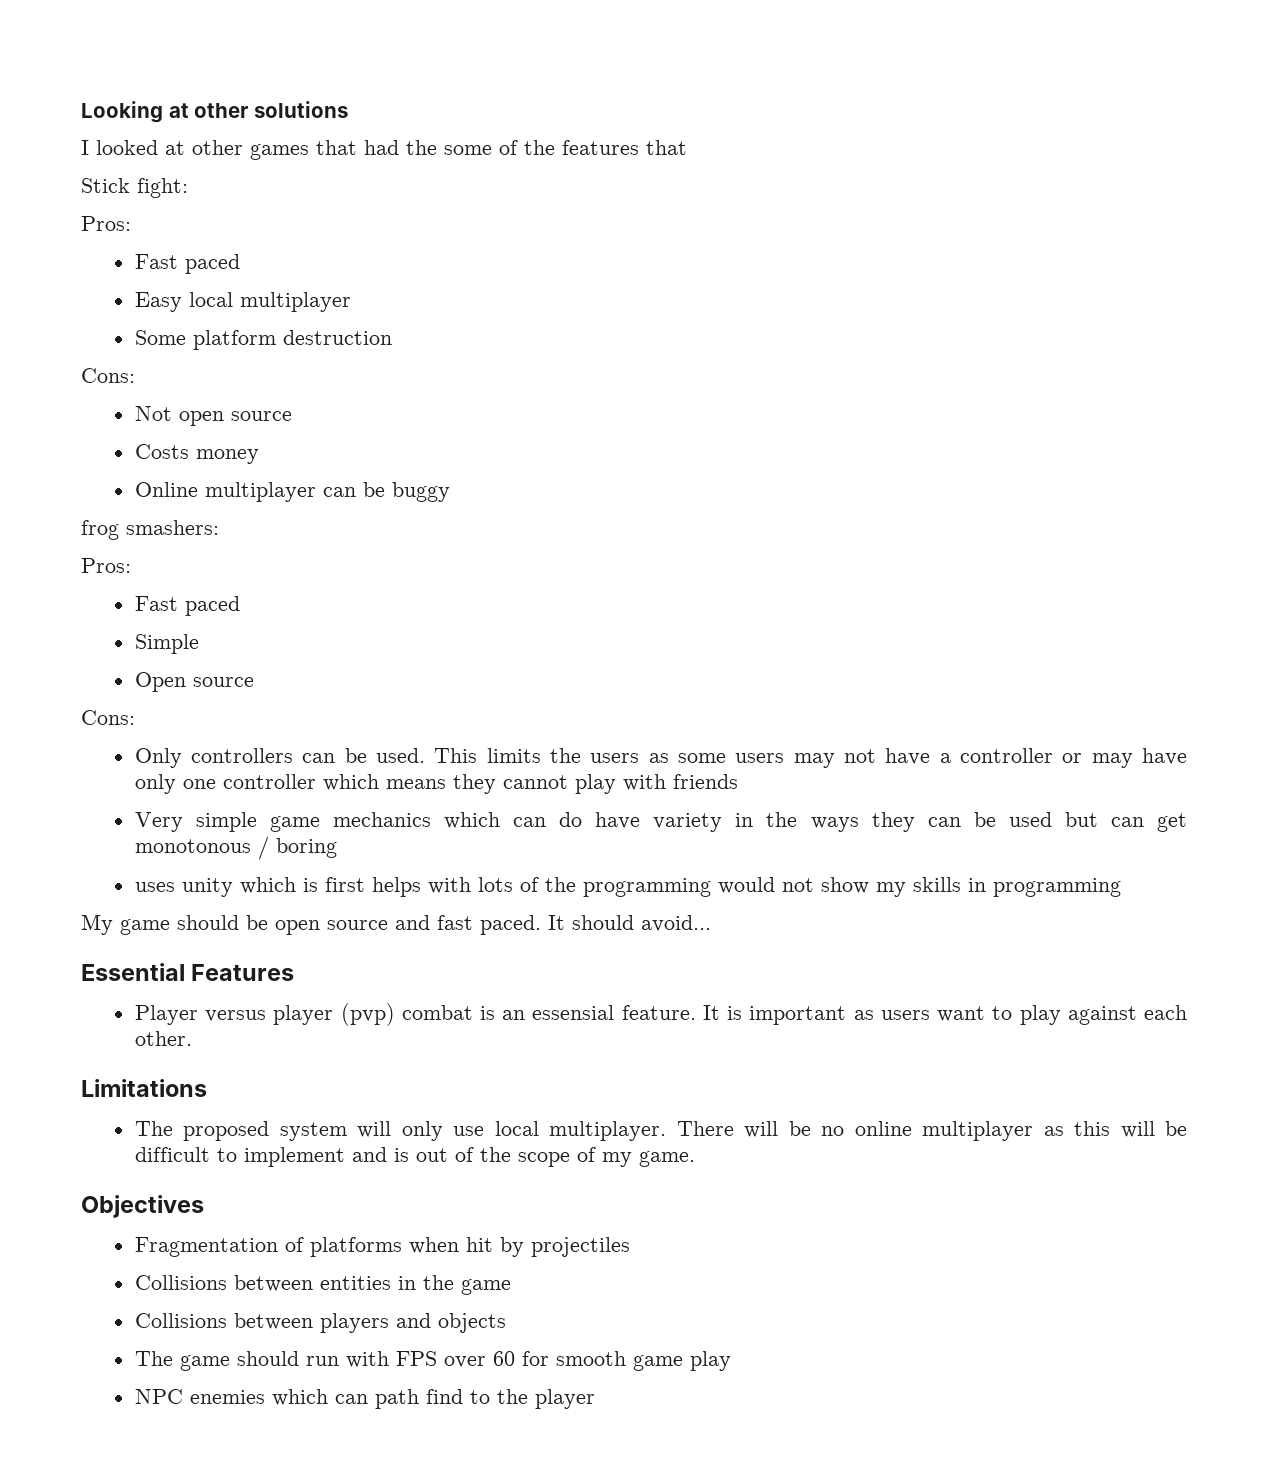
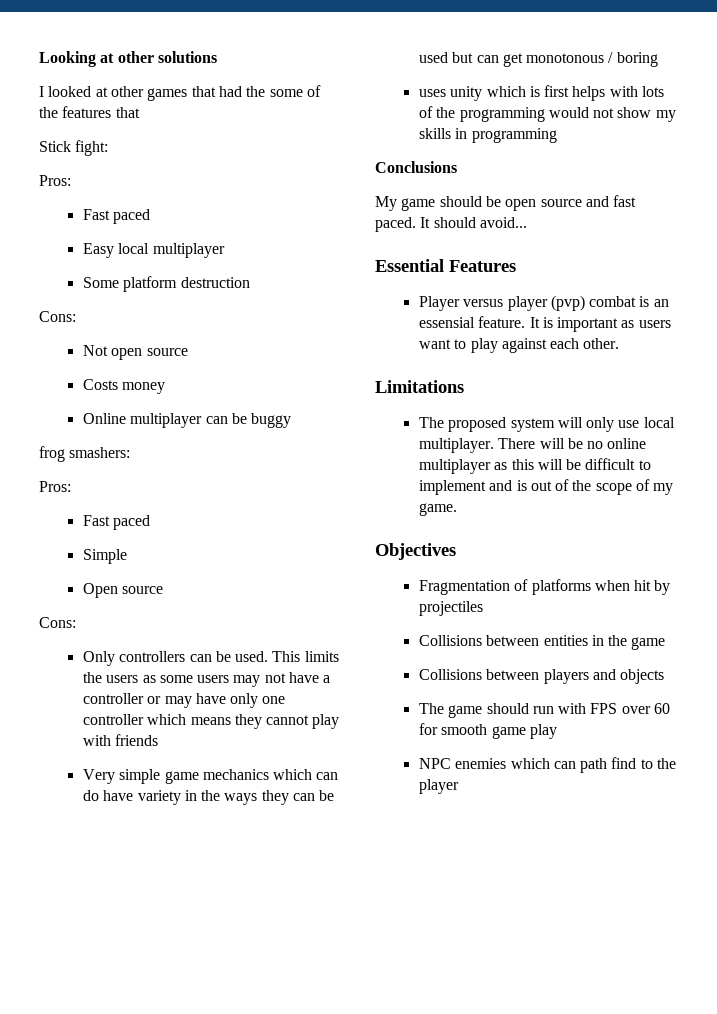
+ Conclusions

